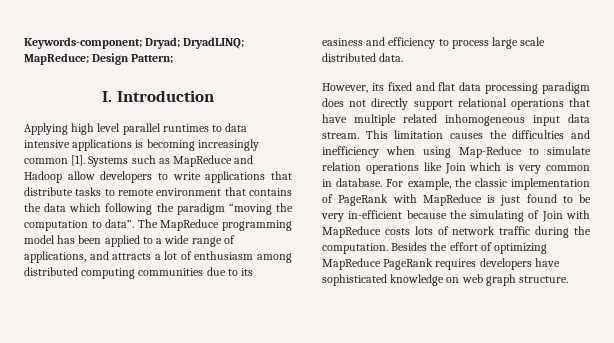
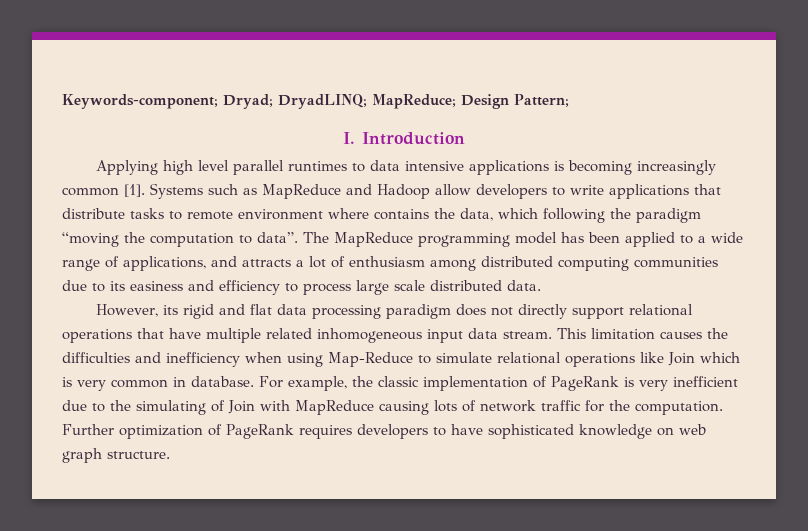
- Systems such as MapReduce and Hadoop allow developers to write applications that distribute tasks to remote environment that contains the data which following the paradigm “moving the computation to data”.
+ Systems such as MapReduce and Hadoop allow developers to write applications that distribute tasks to remote environment where contains the data, which following the paradigm “moving the computation to data”.
- However, its fixed and flat data processing paradigm does not directly support relational operations that have multiple related inhomogeneous input data stream.
+ However, its rigid and flat data processing paradigm does not directly support relational operations that have multiple related inhomogeneous input data stream.
- This limitation causes the difficulties and inefficiency when using Map-Reduce to simulate relation operations like Join which is very common in database.
+ This limitation causes the difficulties and inefficiency when using Map-Reduce to simulate relational operations like Join which is very common in database.
- For example, the classic implementation of PageRank with MapReduce is just found to be very in-efficient because the simulating of Join with MapReduce costs lots of network traffic during the computation.
+ For example, the classic implementation of PageRank is very inefficient due to the simulating of Join with MapReduce causing lots of network traffic for the computation.
- Besides the effort of optimizing MapReduce PageRank requires developers have sophisticated knowledge on web graph structure.
+ Further optimization of PageRank requires developers to have sophisticated knowledge on web graph structure.

